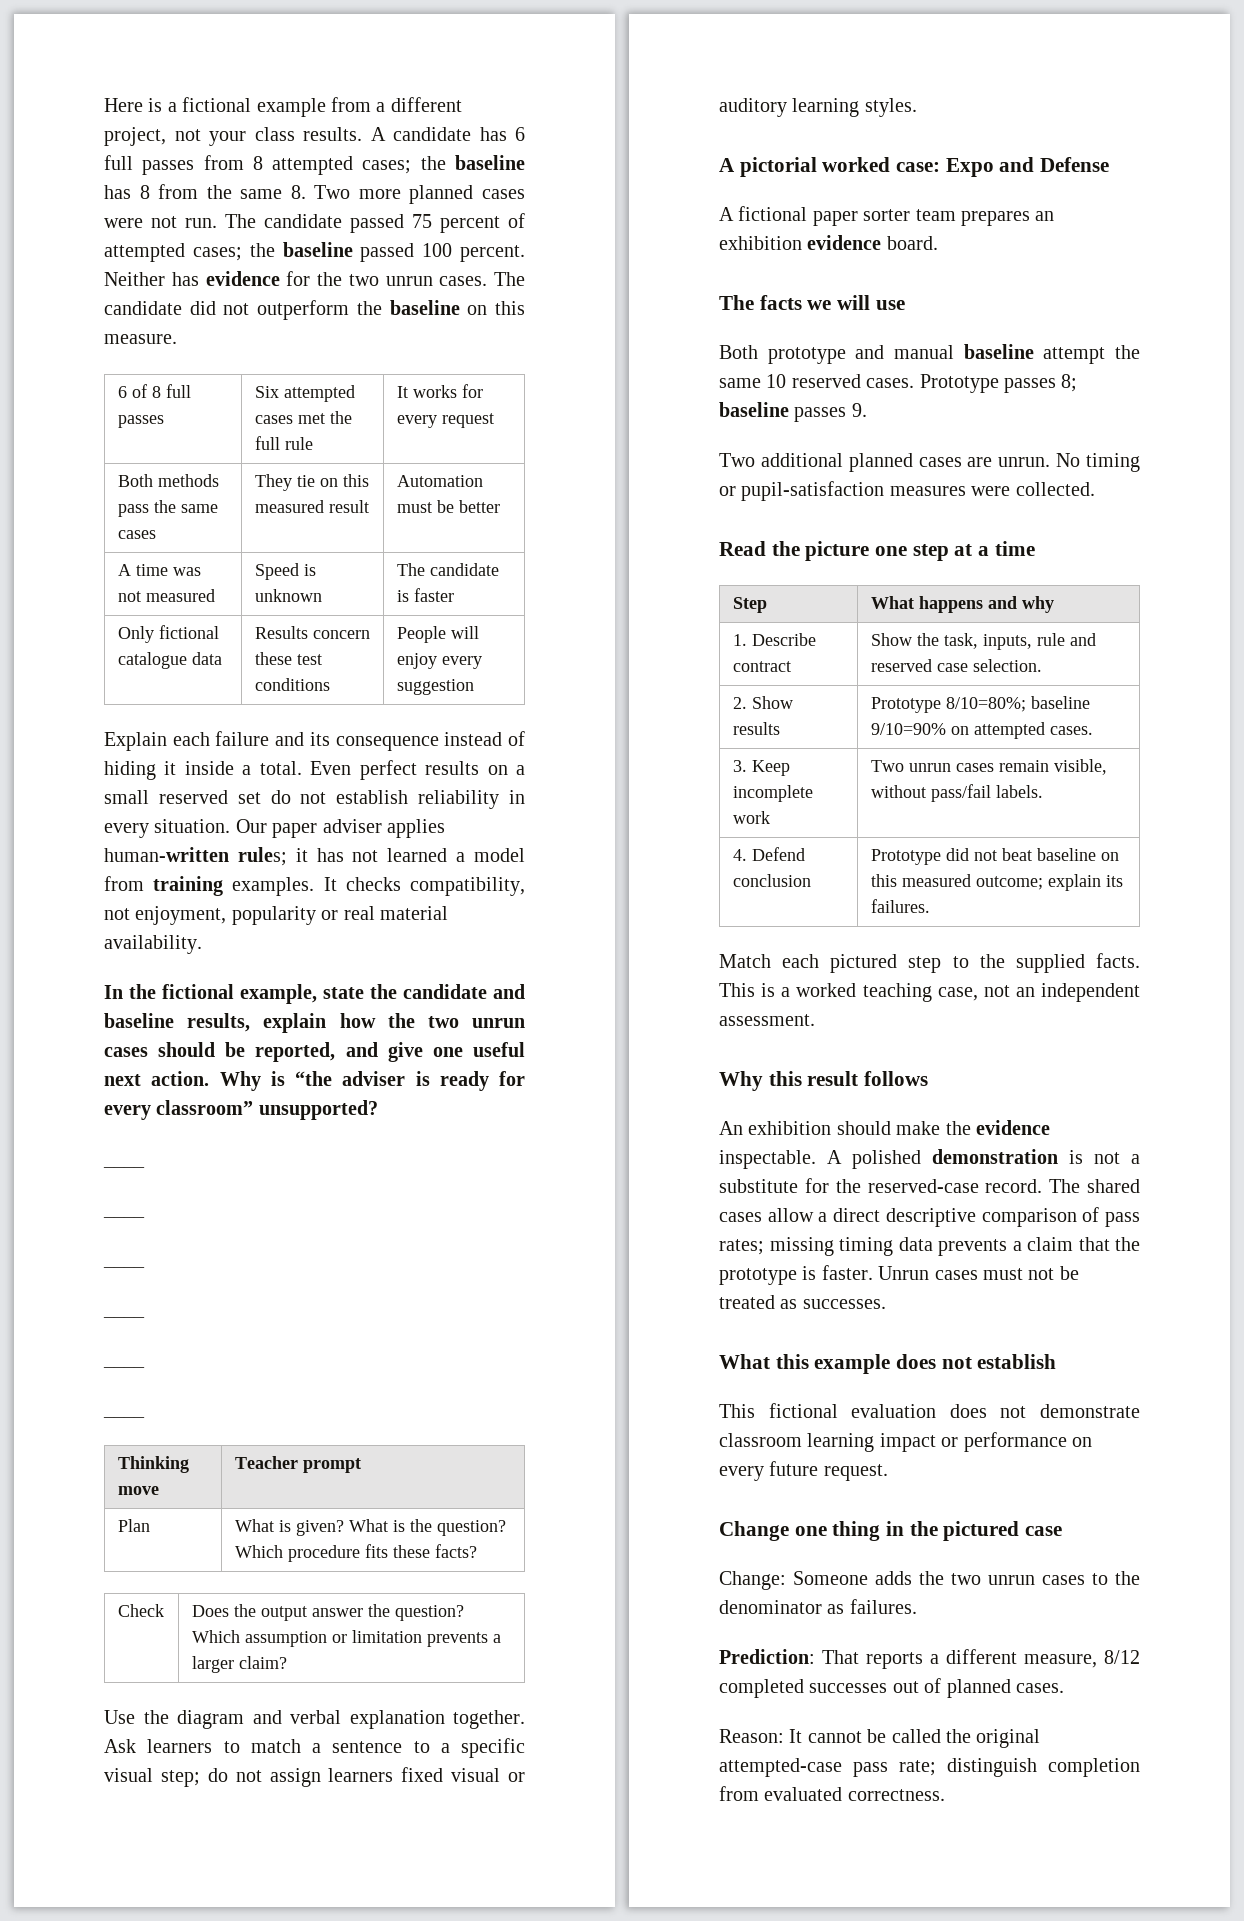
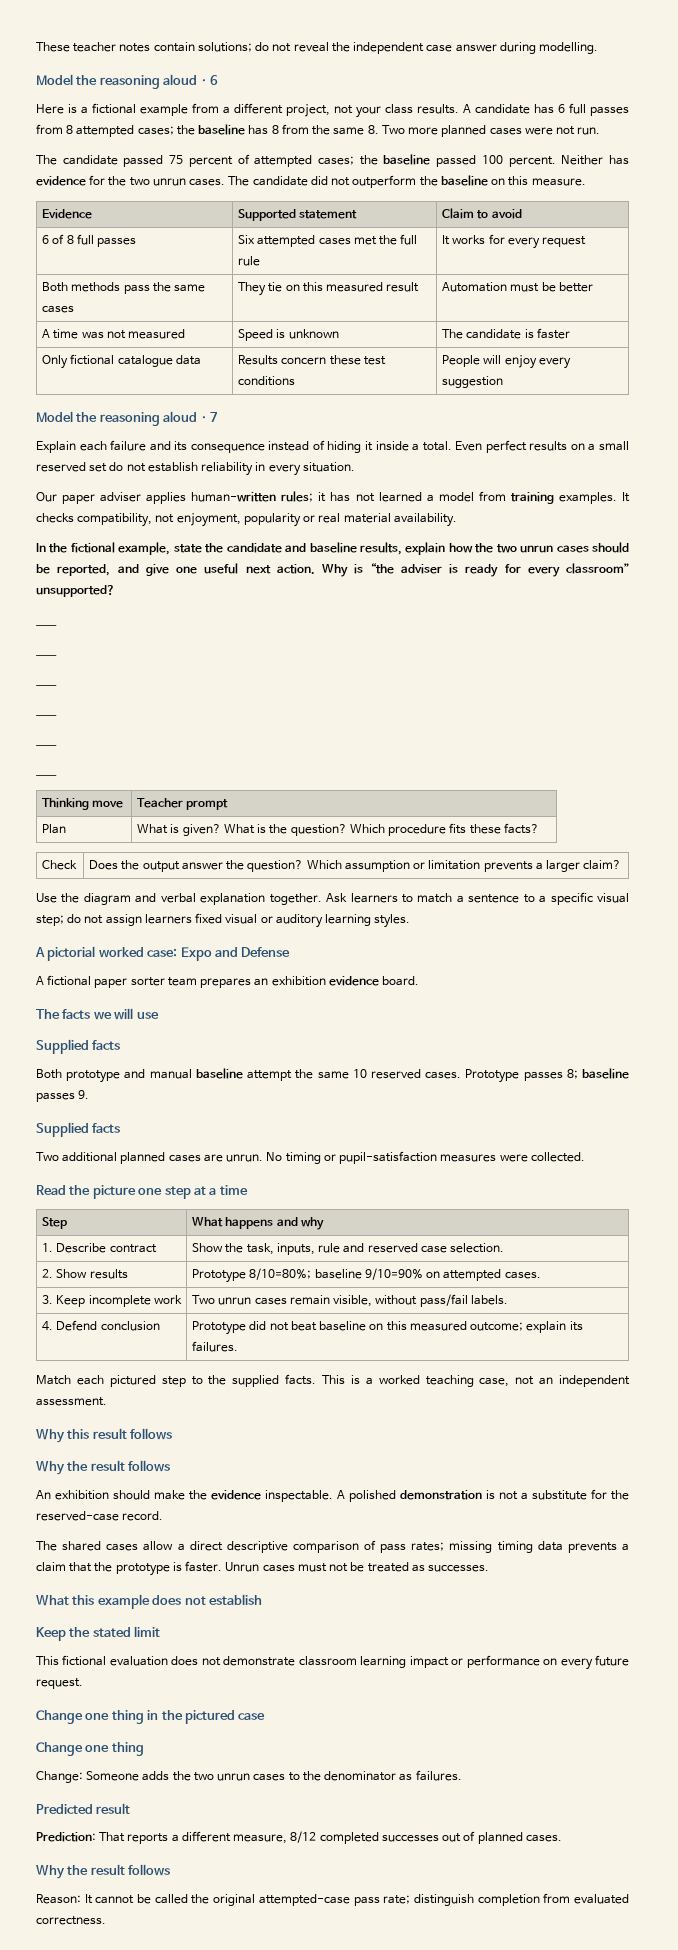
+ These teacher notes contain solutions; do not reveal the independent case answer during modelling.
+ Model the reasoning aloud · 6
- A candidate has 6 full passes from 8 attempted cases; the baseline has 8 from the same 8. Two more planned cases were not run. The candidate passed 75 percent of attempted cases; the baseline passed 100 percent.
+ A candidate has 6 full passes from 8 attempted cases; the baseline has 8 from the same 8. Two more planned cases were not run.
+ The candidate passed 75 percent of attempted cases; the baseline passed 100 percent.
+ Evidence | Supported statement | Claim to avoid
+ Model the reasoning aloud · 7
- Even perfect results on a small reserved set do not establish reliability in every situation. Our paper adviser applies human-written rules; it has not learned a model from training examples.
+ Even perfect results on a small reserved set do not establish reliability in every situation.
+ Our paper adviser applies human-written rules; it has not learned a model from training examples.
  The facts we will use
+ Supplied facts
  Prototype passes 8; baseline passes 9.
+ Supplied facts
  Why this result follows
+ Why the result follows
- A polished demonstration is not a substitute for the reserved-case record. The shared cases allow a direct descriptive comparison of pass rates; missing timing data prevents a claim that the prototype is faster.
+ A polished demonstration is not a substitute for the reserved-case record.
+ The shared cases allow a direct descriptive comparison of pass rates; missing timing data prevents a claim that the prototype is faster.
+ Keep the stated limit
  Change one thing in the pictured case
+ Change one thing
+ Predicted result
  Prediction: That reports a different measure, 8/12 completed successes out of planned cases.
+ Why the result follows

